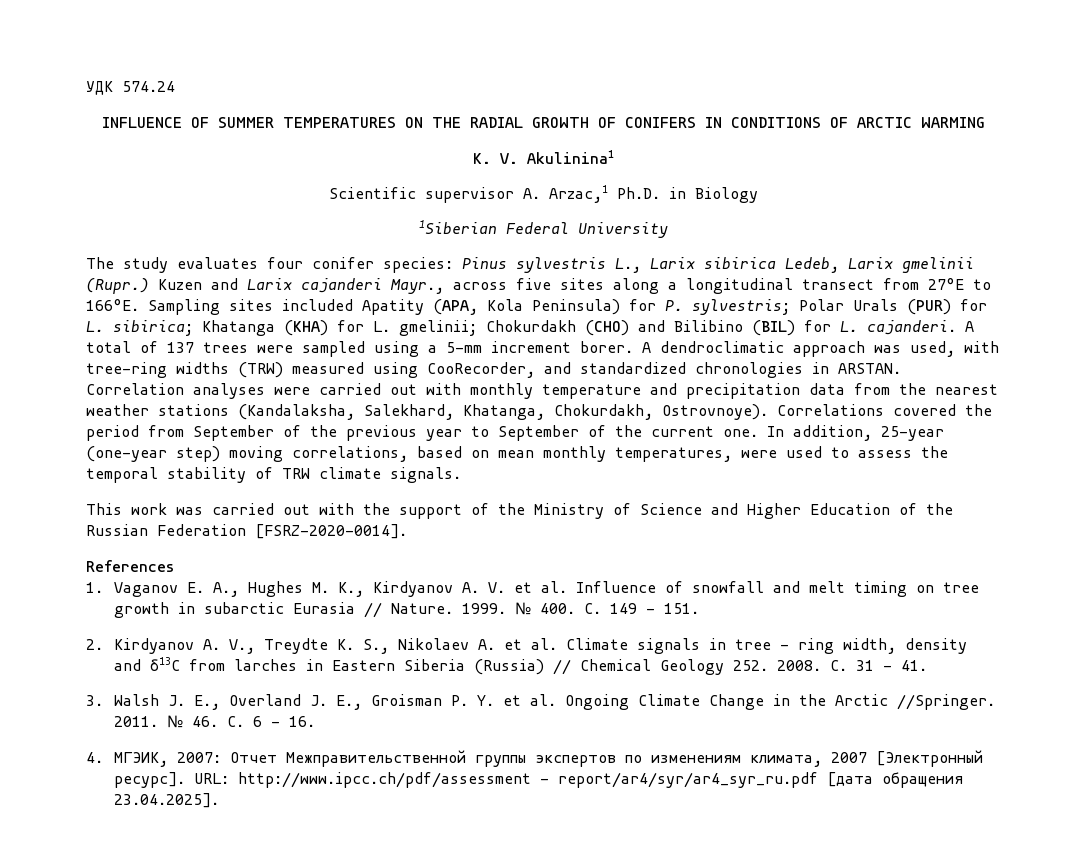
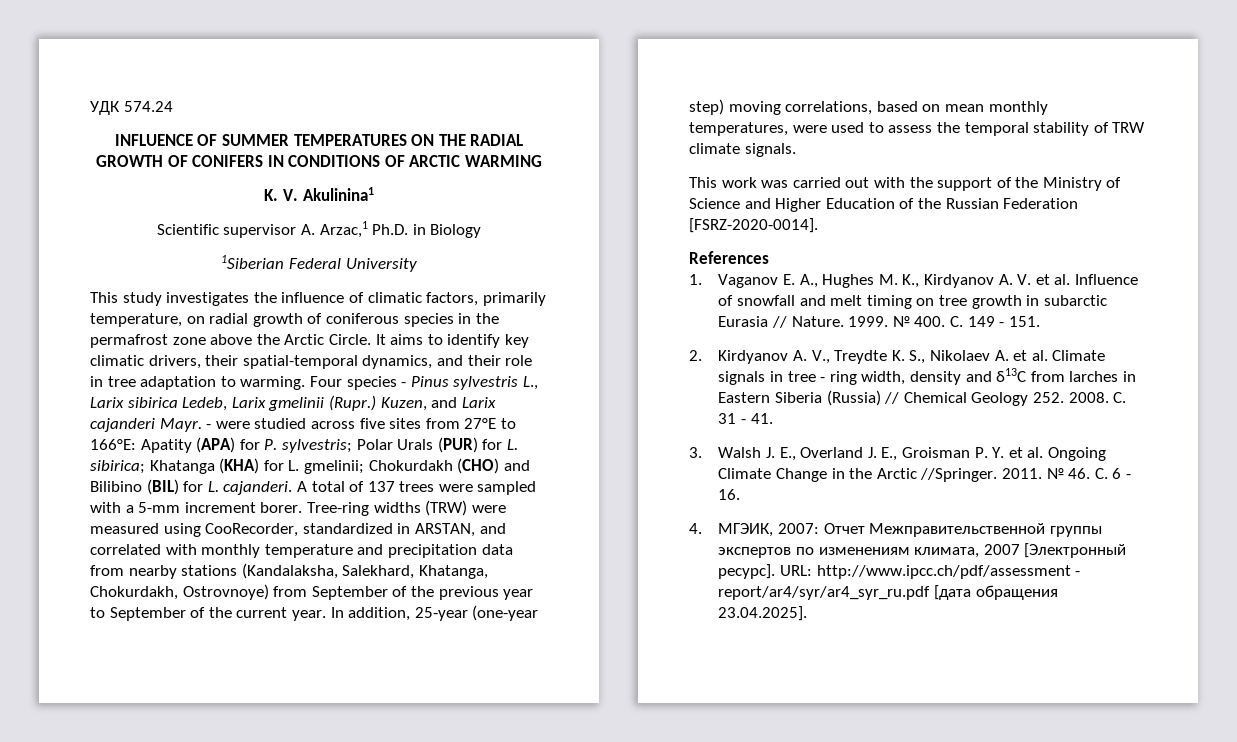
- The study evaluates four conifer species: Pinus sylvestris L., Larix sibirica Ledeb, Larix gmelinii (Rupr.)
+ This study investigates the influence of climatic factors, primarily temperature, on radial growth of coniferous species in the permafrost zone above the Arctic Circle. It aims to identify key climatic drivers, their spatial-temporal dynamics, and their role in tree adaptation to warming. Four species - Pinus sylvestris L., Larix sibirica Ledeb, Larix gmelinii (Rupr.)
- Kuzen and Larix cajanderi Mayr., across five sites along a longitudinal transect from 27°E to 166°E. Sampling sites included Apatity (APA, Kola Peninsula) for P. sylvestris; Polar Urals (PUR) for L. sibirica; Khatanga (KHA) for L. gmelinii; Chokurdakh (CHO) and Bilibino (BIL) for L. cajanderi.
+ Kuzen, and Larix cajanderi Mayr. - were studied across five sites from 27°E to 166°E: Apatity (APA) for P. sylvestris; Polar Urals (PUR) for L. sibirica; Khatanga (KHA) for L. gmelinii; Chokurdakh (CHO) and Bilibino (BIL) for L. cajanderi.
- A total of 137 trees were sampled using a 5-mm increment borer.
+ A total of 137 trees were sampled with a 5-mm increment borer.
- A dendroclimatic approach was used, with tree-ring widths (TRW) measured using CooRecorder, and standardized chronologies in ARSTAN. Correlation analyses were carried out with monthly temperature and precipitation data from the nearest weather stations (Kandalaksha, Salekhard, Khatanga, Chokurdakh, Ostrovnoye). Correlations covered the period from September of the previous year to September of the current one.
+ Tree-ring widths (TRW) were measured using CooRecorder, standardized in ARSTAN, and correlated with monthly temperature and precipitation data from nearby stations (Kandalaksha, Salekhard, Khatanga, Chokurdakh, Ostrovnoye) from September of the previous year to September of the current year.

